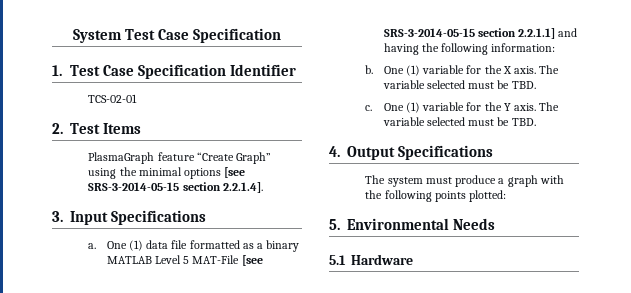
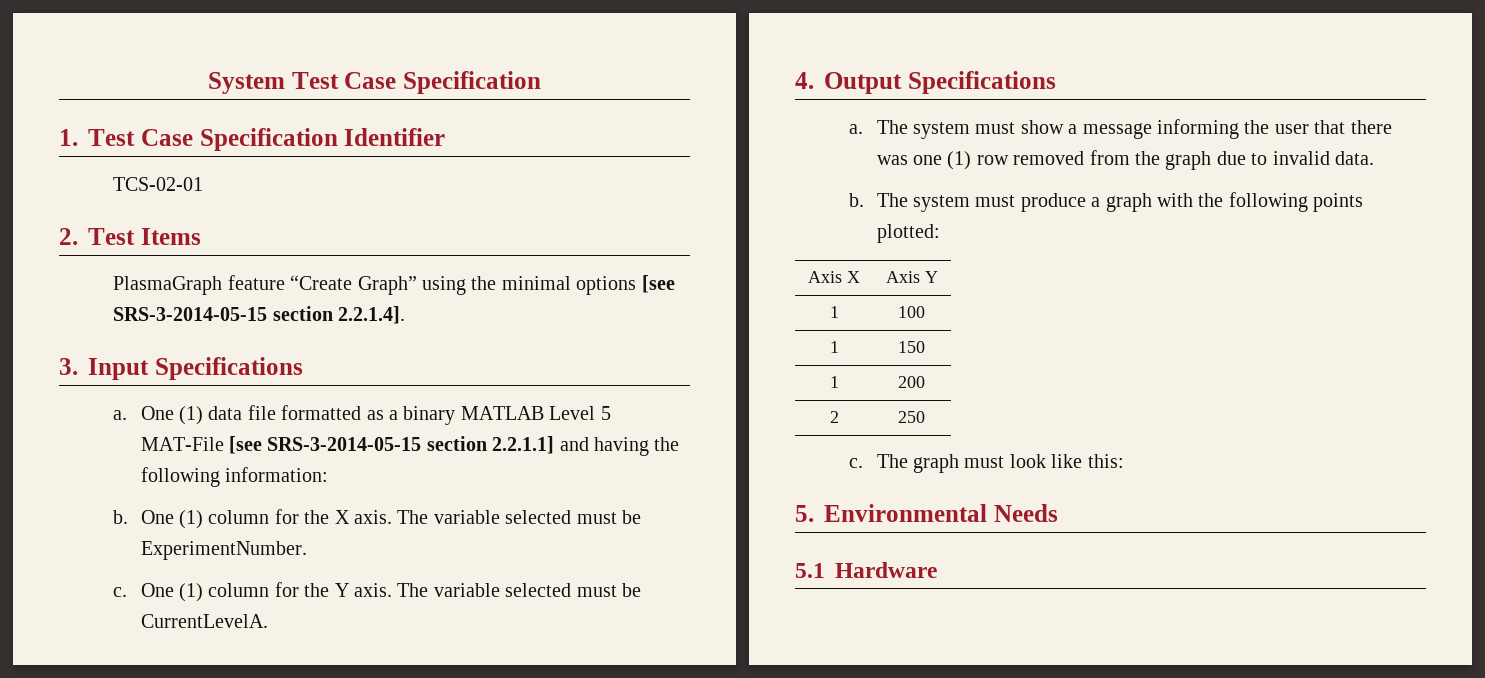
- One (1) variable for the X axis. The variable selected must be TBD.
+ One (1) column for the X axis. The variable selected must be ExperimentNumber.
- One (1) variable for the Y axis. The variable selected must be TBD.
+ One (1) column for the Y axis. The variable selected must be CurrentLevelA.
+ a. The system must show a message informing the user that there was one (1) row removed from the graph due to invalid data.
+ b.
+ Axis X | Axis Y
+ 1 | 100
+ 1 | 150
+ 1 | 200
+ 2 | 250
+ c. The graph must look like this:

